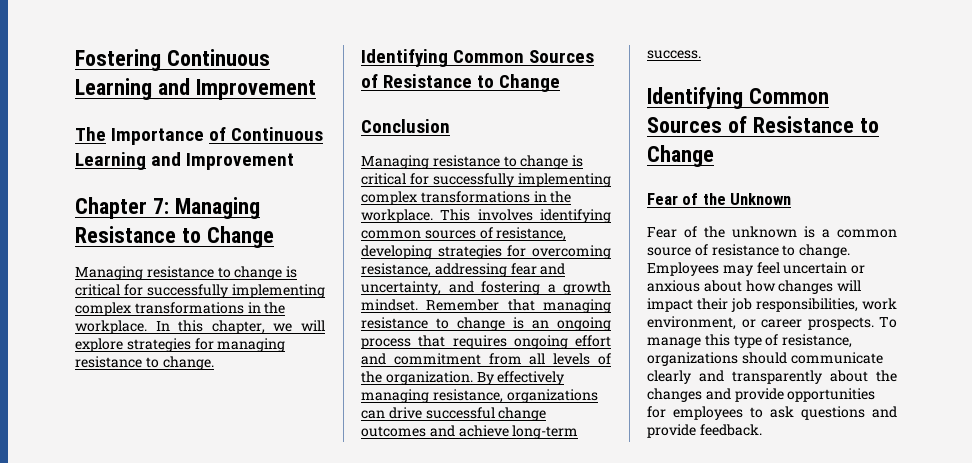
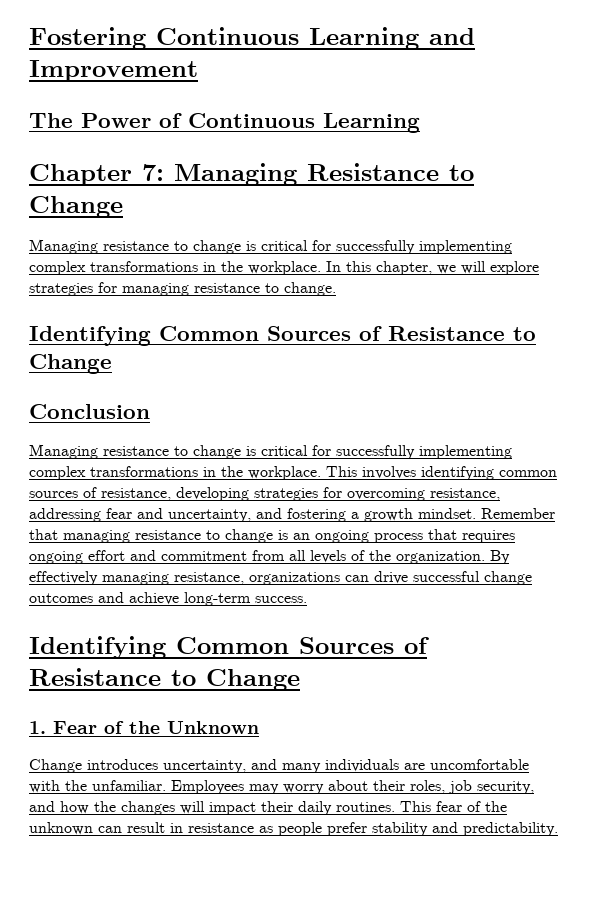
- The Importance of Continuous Learning and Improvement
+ The Power of Continuous Learning
- Fear of the Unknown
+ 1. Fear of the Unknown
- Fear of the unknown is a common source of resistance to change. Employees may feel uncertain or anxious about how changes will impact their job responsibilities, work environment, or career prospects. To manage this type of resistance, organizations should communicate clearly and transparently about the changes and provide opportunities for employees to ask questions and provide feedback.
+ Change introduces uncertainty, and many individuals are uncomfortable with the unfamiliar. Employees may worry about their roles, job security, and how the changes will impact their daily routines. This fear of the unknown can result in resistance as people prefer stability and predictability.

